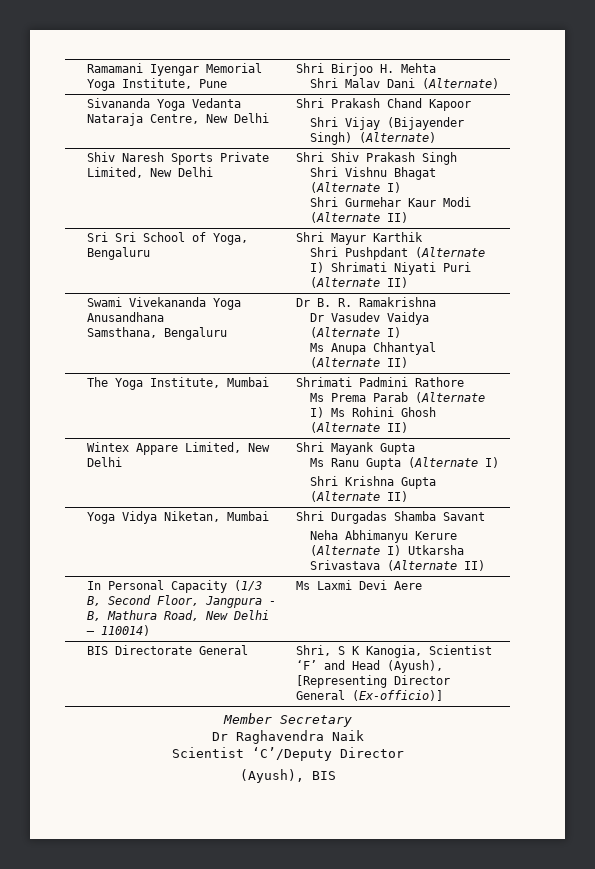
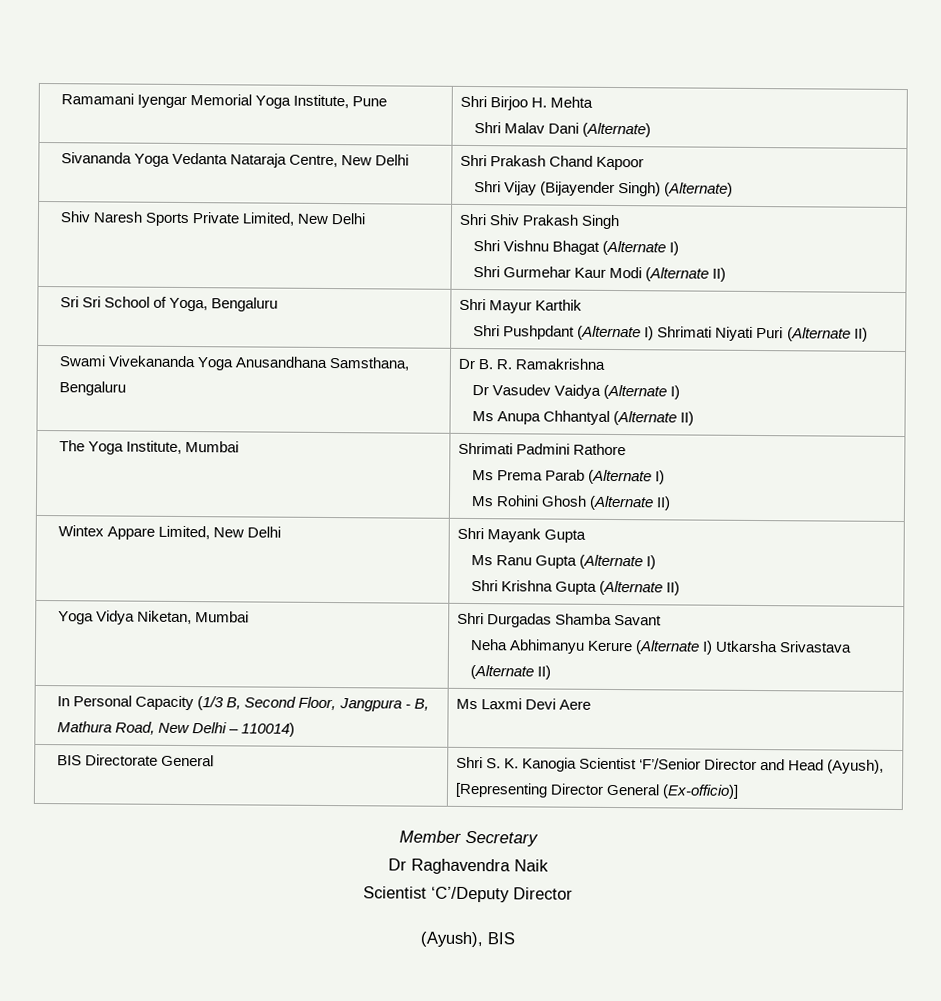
- Swami Vivekananda Yoga Anusandhana
- Samsthana, Bengaluru | Dr B. R. Ramakrishna
+ Swami Vivekananda Yoga Anusandhana Samsthana, Bengaluru | Dr B. R. Ramakrishna
  The Yoga Institute, Mumbai | Shrimati Padmini Rathore
- Ms Prema Parab (Alternate I) Ms Rohini Ghosh (Alternate II)
+ Ms Prema Parab (Alternate I)
+ Ms Rohini Ghosh (Alternate II)
- BIS Directorate General | Shri, S K Kanogia, Scientist ‘F’ and Head (Ayush), [Representing Director General (Ex-officio)]
+ BIS Directorate General | Shri S. K. Kanogia Scientist ‘F’/Senior Director and Head (Ayush), [Representing Director General (Ex-officio)]

